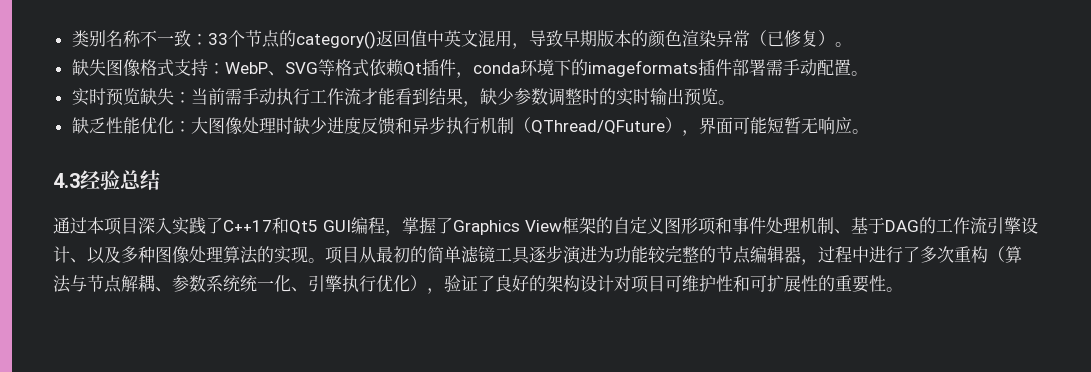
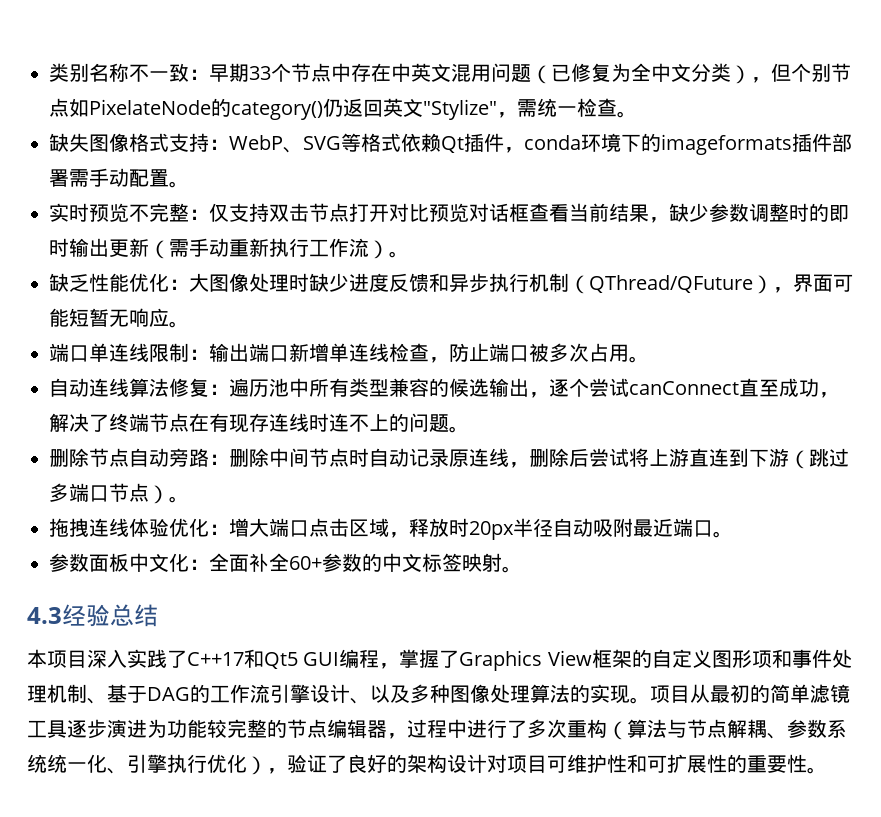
- 类别名称不一致：33个节点的category()返回值中英文混用，导致早期版本的颜色渲染异常（已修复）。
+ 类别名称不一致：早期33个节点中存在中英文混用问题（已修复为全中文分类），但个别节点如PixelateNode的category()仍返回英文"Stylize"，需统一检查。
- 实时预览缺失：当前需手动执行工作流才能看到结果，缺少参数调整时的实时输出预览。
+ 实时预览不完整：仅支持双击节点打开对比预览对话框查看当前结果，缺少参数调整时的即时输出更新（需手动重新执行工作流）。
+ 端口单连线限制：输出端口新增单连线检查，防止端口被多次占用。
+ 自动连线算法修复：遍历池中所有类型兼容的候选输出，逐个尝试canConnect直至成功，解决了终端节点在有现存连线时连不上的问题。
+ 删除节点自动旁路：删除中间节点时自动记录原连线，删除后尝试将上游直连到下游（跳过多端口节点）。
+ 拖拽连线体验优化：增大端口点击区域，释放时20px半径自动吸附最近端口。
+ 参数面板中文化：全面补全60+参数的中文标签映射。
- 通过本项目深入实践了C++17和Qt5 GUI编程，掌握了Graphics View框架的自定义图形项和事件处理机制、基于DAG的工作流引擎设计、以及多种图像处理算法的实现。
+ 本项目深入实践了C++17和Qt5 GUI编程，掌握了Graphics View框架的自定义图形项和事件处理机制、基于DAG的工作流引擎设计、以及多种图像处理算法的实现。

